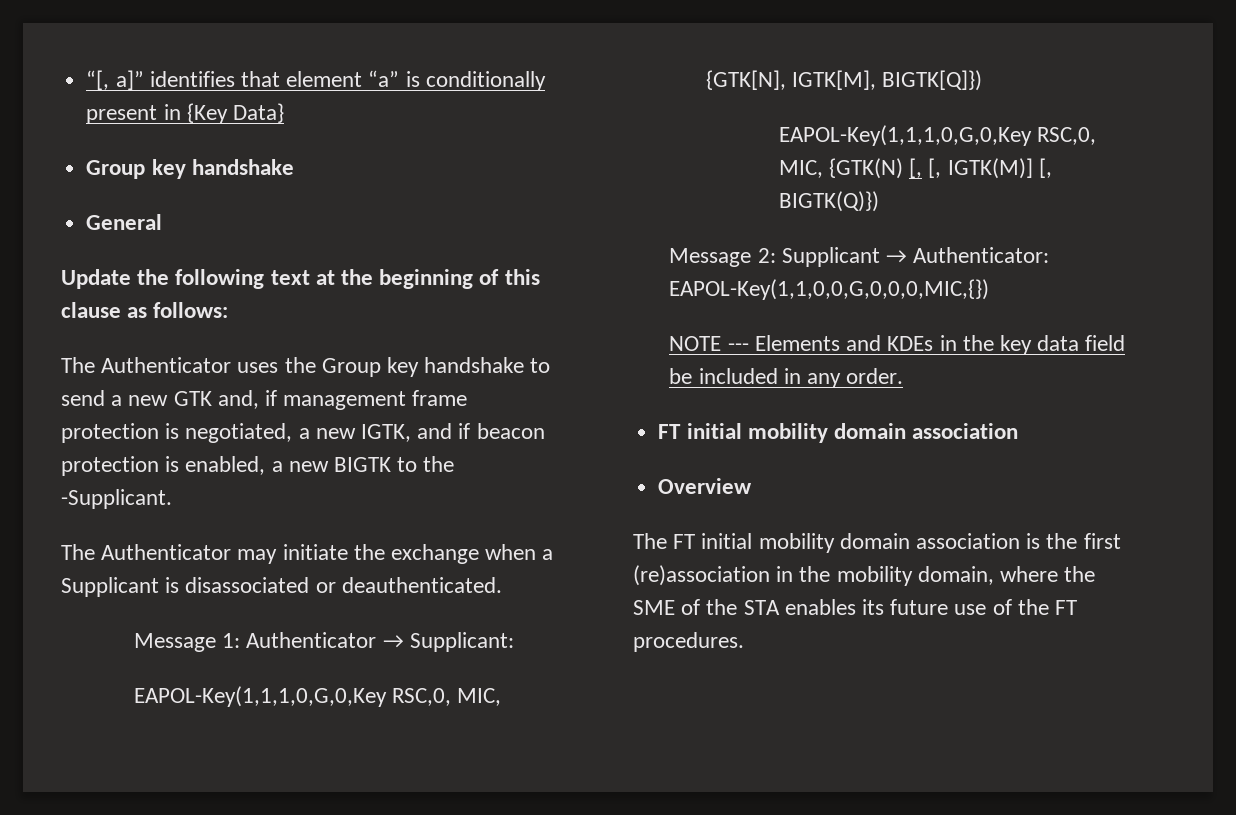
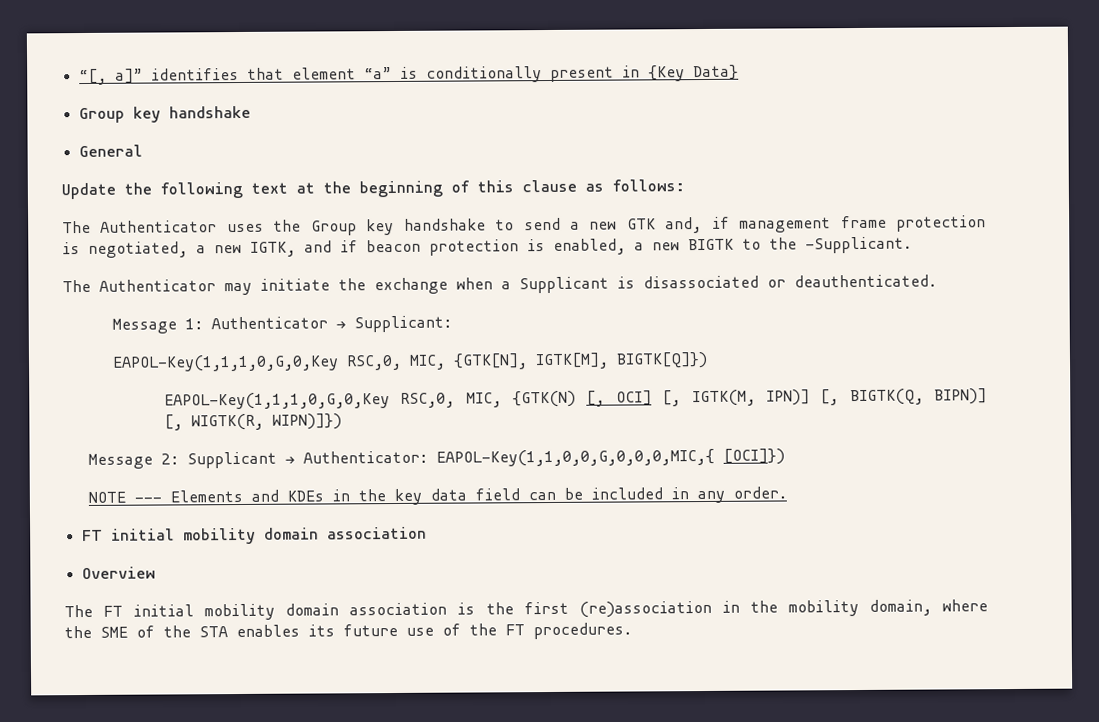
- EAPOL-Key(1,1,1,0,G,0,Key RSC,0, MIC, {GTK(N) [, [, IGTK(M)] [, BIGTK(Q)})
+ EAPOL-Key(1,1,1,0,G,0,Key RSC,0, MIC, {GTK(N) [, OCI] [, IGTK(M, IPN)] [, BIGTK(Q, BIPN)] [, WIGTK(R, WIPN)]})
- Message 2: Supplicant → Authenticator: EAPOL-Key(1,1,0,0,G,0,0,0,MIC,{})
+ Message 2: Supplicant → Authenticator: EAPOL-Key(1,1,0,0,G,0,0,0,MIC,{ [OCI]})
- NOTE --- Elements and KDEs in the key data field be included in any order.
+ NOTE --- Elements and KDEs in the key data field can be included in any order.

